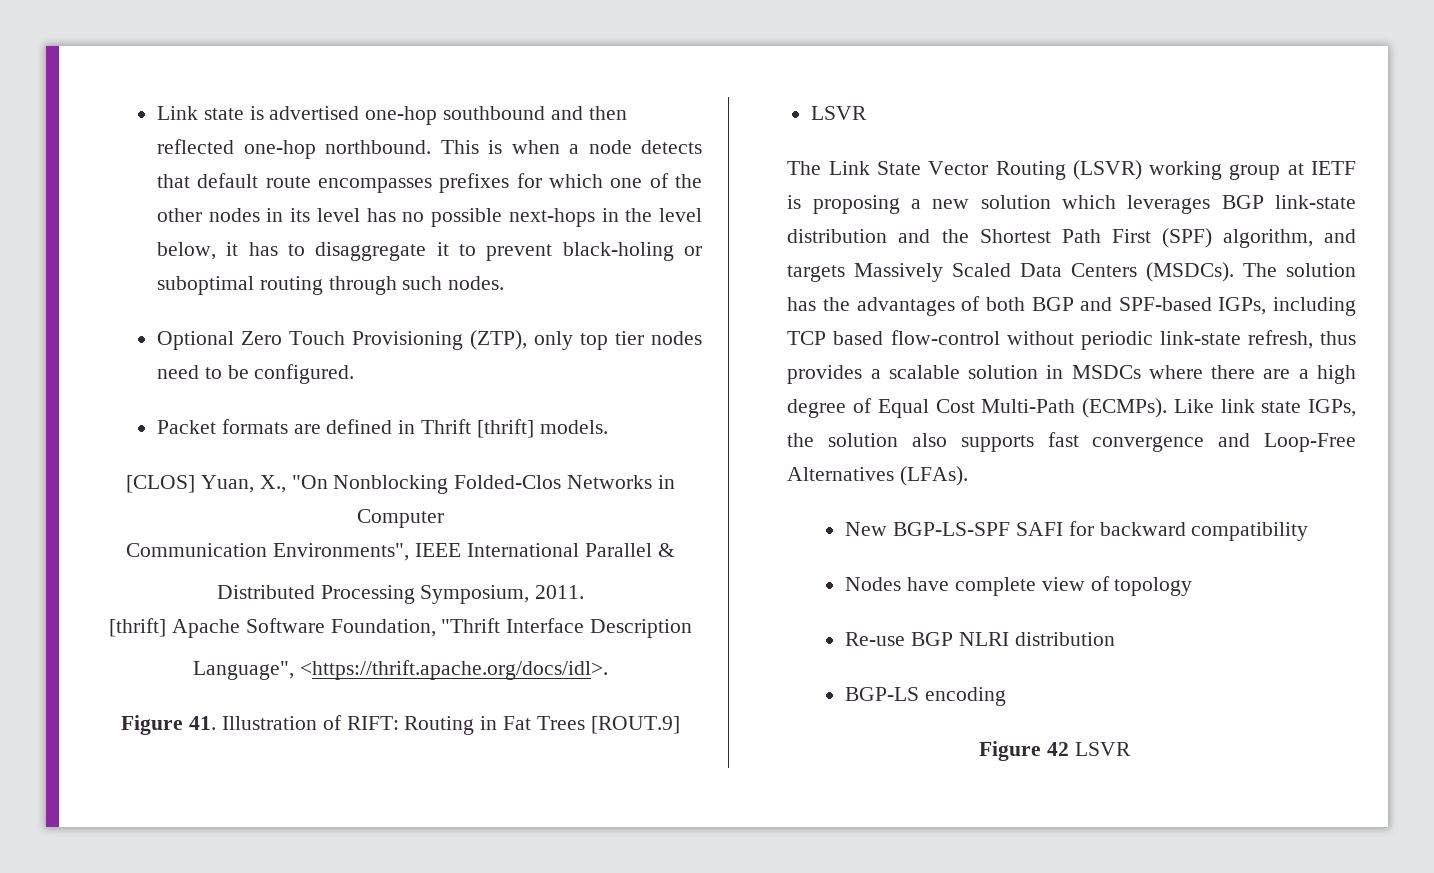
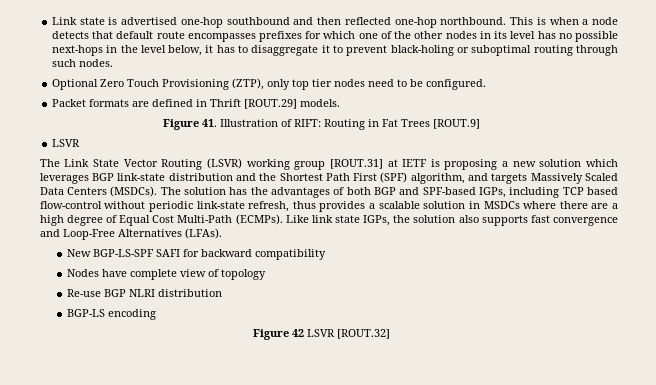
- Packet formats are defined in Thrift [thrift] models.
+ Packet formats are defined in Thrift [ROUT.29] models.
- [CLOS] Yuan, X., "On Nonblocking Folded-Clos Networks in Computer
- Communication Environments", IEEE International Parallel &
- Distributed Processing Symposium, 2011.
- [thrift] Apache Software Foundation, "Thrift Interface Description
- Language", <https://thrift.apache.org/docs/idl>.
- The Link State Vector Routing (LSVR) working group at IETF is proposing a new solution which leverages BGP link-state distribution and the Shortest Path First (SPF) algorithm, and targets Massively Scaled Data Centers (MSDCs).
+ The Link State Vector Routing (LSVR) working group [ROUT.31] at IETF is proposing a new solution which leverages BGP link-state distribution and the Shortest Path First (SPF) algorithm, and targets Massively Scaled Data Centers (MSDCs).
- Figure 42 LSVR
+ Figure 42 LSVR [ROUT.32]

